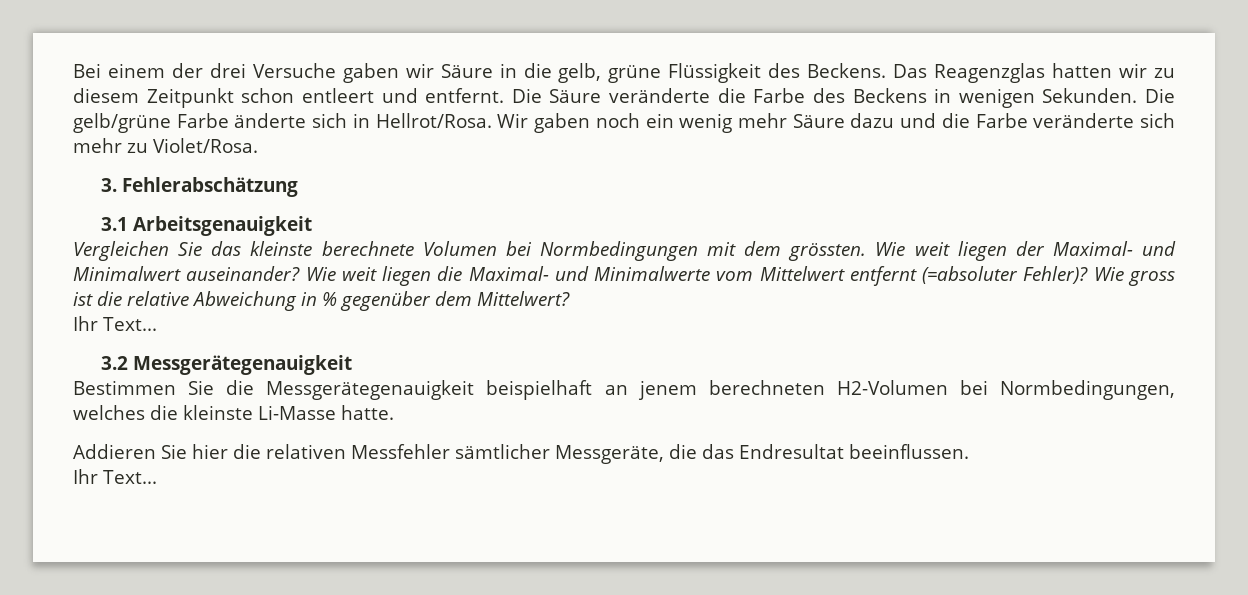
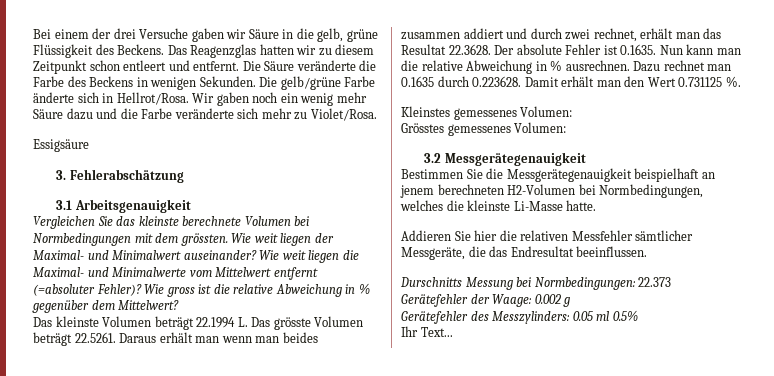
+ Essigsäure
  Wie gross ist die relative Abweichung in % gegenüber dem Mittelwert?
- Ihr Text...
+ Das kleinste Volumen beträgt 22.1994 L. Das grösste Volumen beträgt 22.5261. Daraus erhält man wenn man beides zusammen addiert und durch zwei rechnet, erhält man das Resultat 22.3628. Der absolute Fehler ist 0.1635. Nun kann man die relative Abweichung in % ausrechnen. Dazu rechnet man 0.1635 durch 0.223628. Damit erhält man den Wert 0.731125 %.
+ Kleinstes gemessenes Volumen:
+ Grösstes gemessenes Volumen:
+ Durschnitts Messung bei Normbedingungen: 22.373
+ Gerätefehler der Waage: 0.002 g
+ Gerätefehler des Messzylinders: 0.05 ml 0.5%

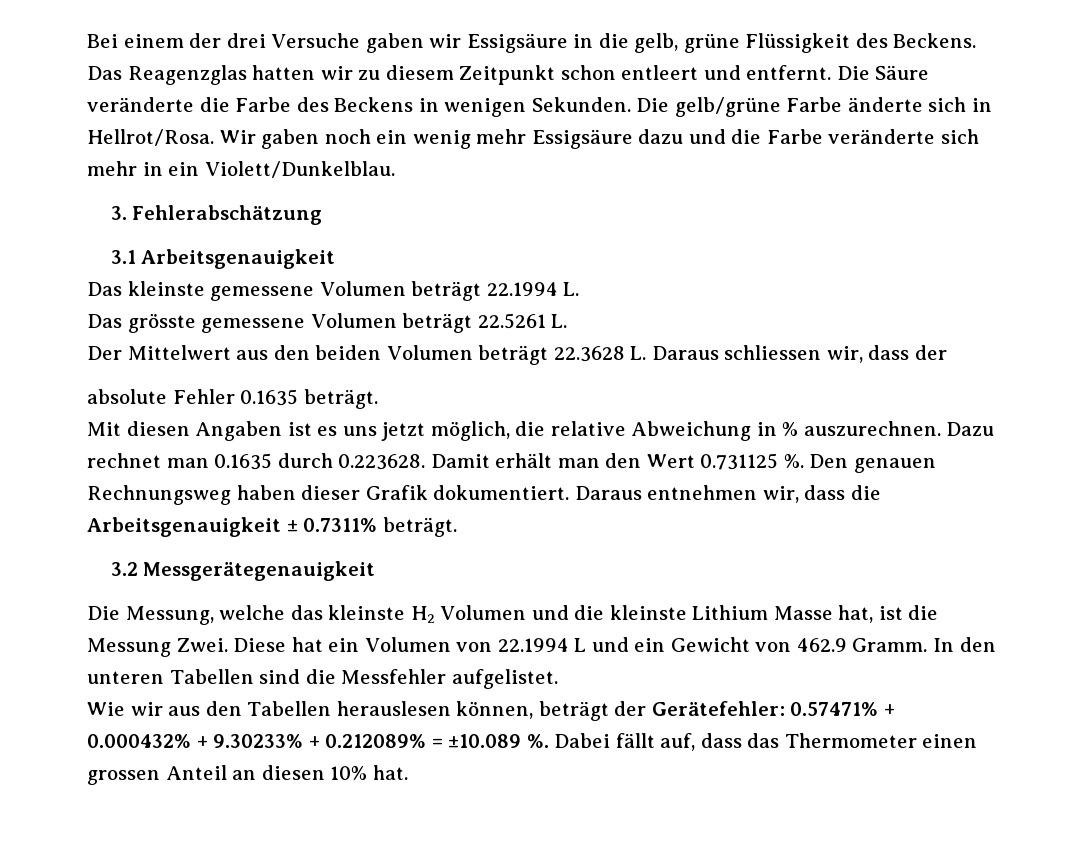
- Bei einem der drei Versuche gaben wir Säure in die gelb, grüne Flüssigkeit des Beckens.
+ Bei einem der drei Versuche gaben wir Essigsäure in die gelb, grüne Flüssigkeit des Beckens.
- Wir gaben noch ein wenig mehr Säure dazu und die Farbe veränderte sich mehr zu Violet/Rosa.
- Essigsäure
+ Wir gaben noch ein wenig mehr Essigsäure dazu und die Farbe veränderte sich mehr in ein Violett/Dunkelblau.
- Vergleichen Sie das kleinste berechnete Volumen bei Normbedingungen mit dem grössten. Wie weit liegen der Maximal- und Minimalwert auseinander? Wie weit liegen die Maximal- und Minimalwerte vom Mittelwert entfernt (=absoluter Fehler)? Wie gross ist die relative Abweichung in % gegenüber dem Mittelwert?
- Das kleinste Volumen beträgt 22.1994 L. Das grösste Volumen beträgt 22.5261. Daraus erhält man wenn man beides zusammen addiert und durch zwei rechnet, erhält man das Resultat 22.3628. Der absolute Fehler ist 0.1635. Nun kann man die relative Abweichung in % ausrechnen.
+ Das kleinste gemessene Volumen beträgt 22.1994 L.
+ Das grösste gemessene Volumen beträgt 22.5261 L.
+ Der Mittelwert aus den beiden Volumen beträgt 22.3628 L. Daraus schliessen wir, dass der
+ absolute Fehler 0.1635 beträgt.
+ Mit diesen Angaben ist es uns jetzt möglich, die relative Abweichung in % auszurechnen.
- Dazu rechnet man 0.1635 durch 0.223628. Damit erhält man den Wert 0.731125 %.
- Kleinstes gemessenes Volumen:
- Grösstes gemessenes Volumen:
+ Dazu rechnet man 0.1635 durch 0.223628. Damit erhält man den Wert 0.731125 %. Den genauen Rechnungsweg haben dieser Grafik dokumentiert. Daraus entnehmen wir, dass die Arbeitsgenauigkeit ± 0.7311% beträgt.
  3.2 Messgerätegenauigkeit
- Bestimmen Sie die Messgerätegenauigkeit beispielhaft an jenem berechneten H2-Volumen bei Normbedingungen, welches die kleinste Li-Masse hatte.
- Addieren Sie hier die relativen Messfehler sämtlicher Messgeräte, die das Endresultat beeinflussen.
- Durschnitts Messung bei Normbedingungen: 22.373
- Gerätefehler der Waage: 0.002 g
- Gerätefehler des Messzylinders: 0.05 ml 0.5%
- Ihr Text...
+ Die Messung, welche das kleinste H2 Volumen und die kleinste Lithium Masse hat, ist die Messung Zwei. Diese hat ein Volumen von 22.1994 L und ein Gewicht von 462.9 Gramm. In den unteren Tabellen sind die Messfehler aufgelistet.
+ Wie wir aus den Tabellen herauslesen können, beträgt der Gerätefehler: 0.57471% + 0.000432% + 9.30233% + 0.212089% = ±10.089 %. Dabei fällt auf, dass das Thermometer einen grossen Anteil an diesen 10% hat.

